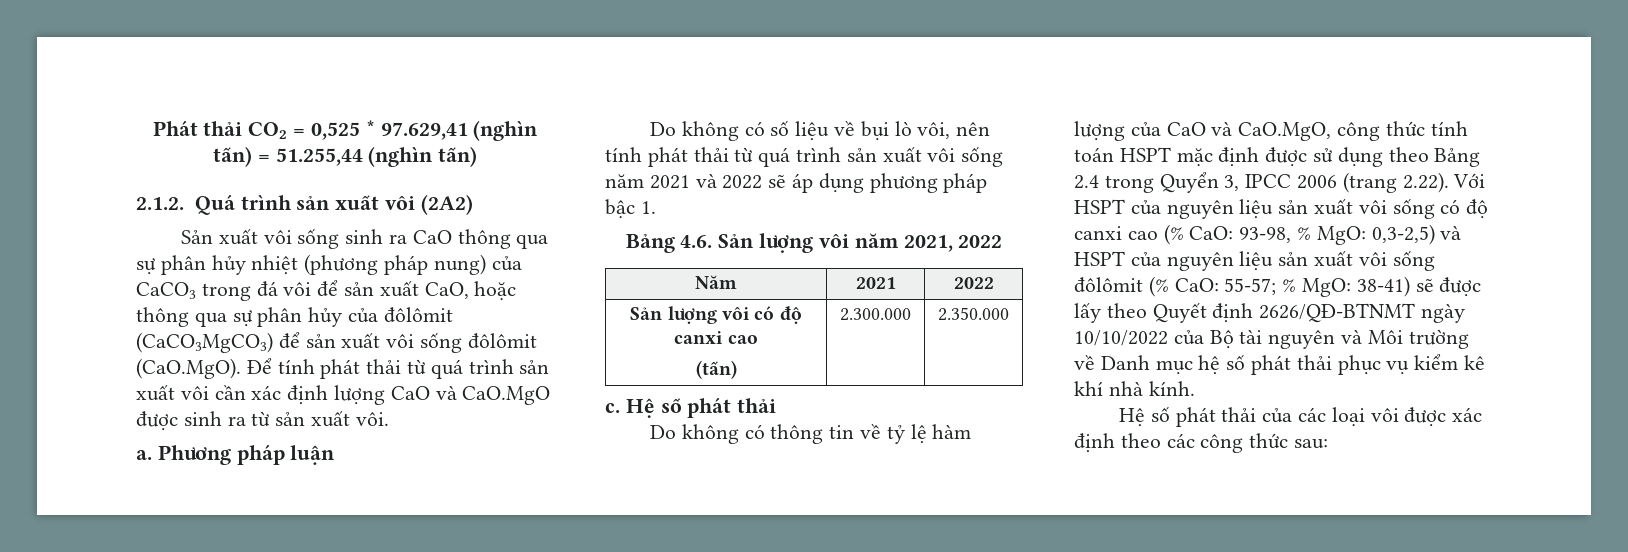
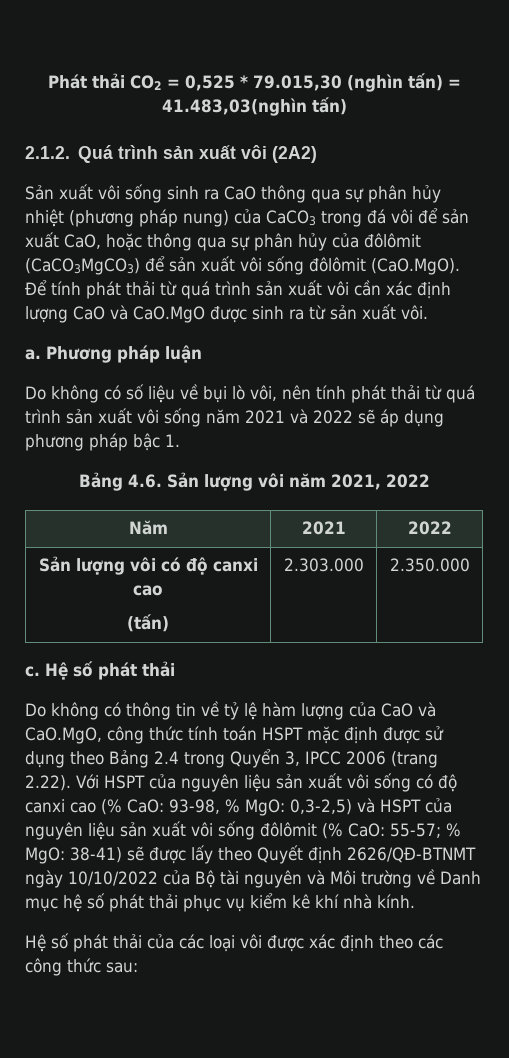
- Phát thải CO2 = 0,525 * 97.629,41 (nghìn tấn) = 51.255,44 (nghìn tấn)
+ Phát thải CO2 = 0,525 * 79.015,30 (nghìn tấn) = 41.483,03(nghìn tấn)
  Sản lượng vôi có độ canxi cao
- (tấn) | 2.300.000 | 2.350.000
+ (tấn) | 2.303.000 | 2.350.000

